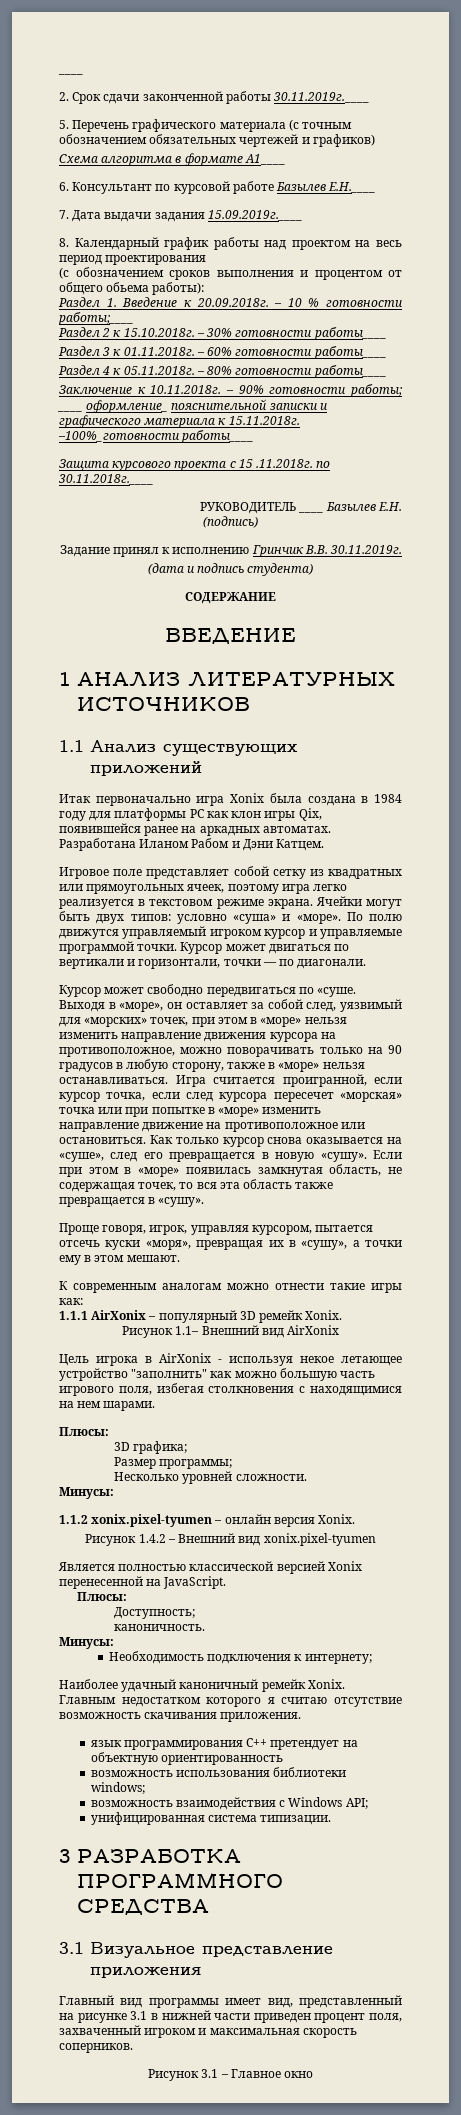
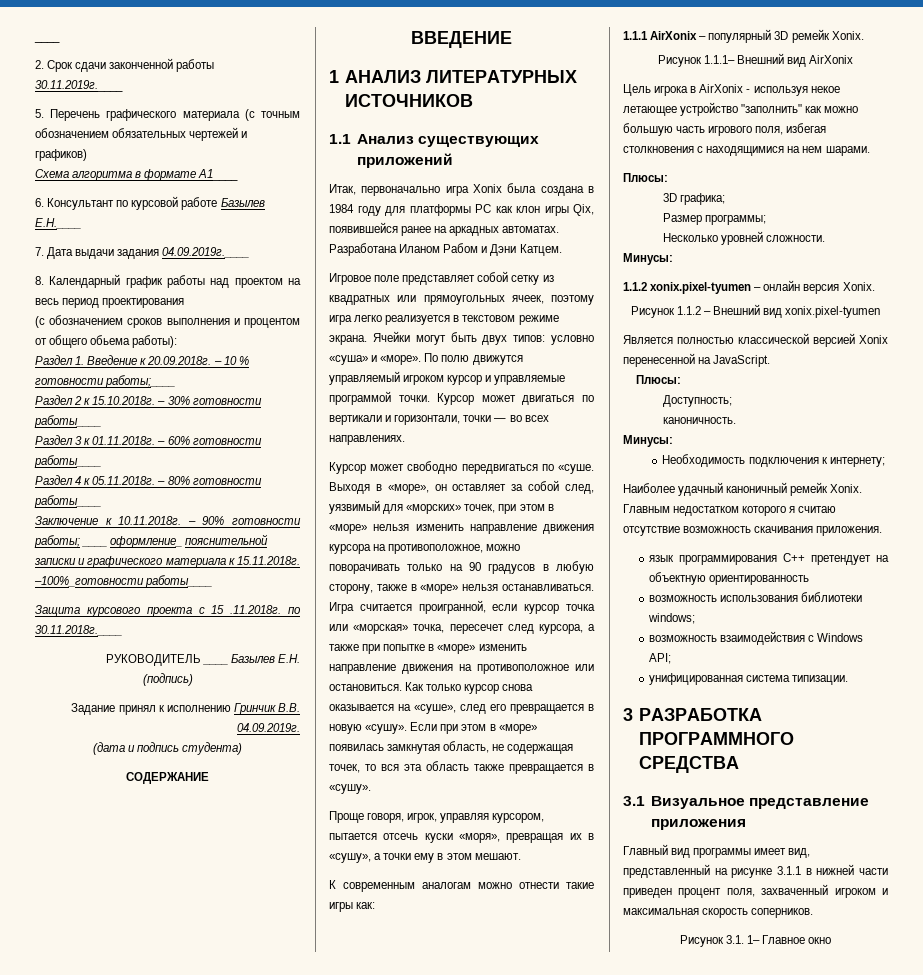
- 7. Дата выдачи задания 15.09.2019г.____
+ 7. Дата выдачи задания 04.09.2019г.____
- Задание принял к исполнению Гринчик В.В. 30.11.2019г.
+ Задание принял к исполнению Гринчик В.В. 04.09.2019г.
- Итак первоначально игра Xonix была создана в 1984 году для платформы PC как клон игры Qix, появившейся ранее на аркадных автоматах.
+ Итак, первоначально игра Xonix была создана в 1984 году для платформы PC как клон игры Qix, появившейся ранее на аркадных автоматах.
- Курсор может двигаться по вертикали и горизонтали, точки — по диагонали.
+ Курсор может двигаться по вертикали и горизонтали, точки — во всех направлениях.
- Игра считается проигранной, если курсор точка, если след курсора пересечет «морская» точка или при попытке в «море» изменить направление движение на противоположное или остановиться.
+ Игра считается проигранной, если курсор точка или «морская» точка, пересечет след курсора, а также при попытке в «море» изменить направление движения на противоположное или остановиться.
- Рисунок 1.1– Внешний вид AirXonix
+ Рисунок 1.1.1– Внешний вид AirXonix
- Рисунок 1.4.2 – Внешний вид xonix.pixel-tyumen
+ Рисунок 1.1.2 – Внешний вид xonix.pixel-tyumen
- Главный вид программы имеет вид, представленный на рисунке 3.1 в нижней части приведен процент поля, захваченный игроком и максимальная скорость соперников.
+ Главный вид программы имеет вид, представленный на рисунке 3.1.1 в нижней части приведен процент поля, захваченный игроком и максимальная скорость соперников.
- Рисунок 3.1 – Главное окно
+ Рисунок 3.1. 1– Главное окно

